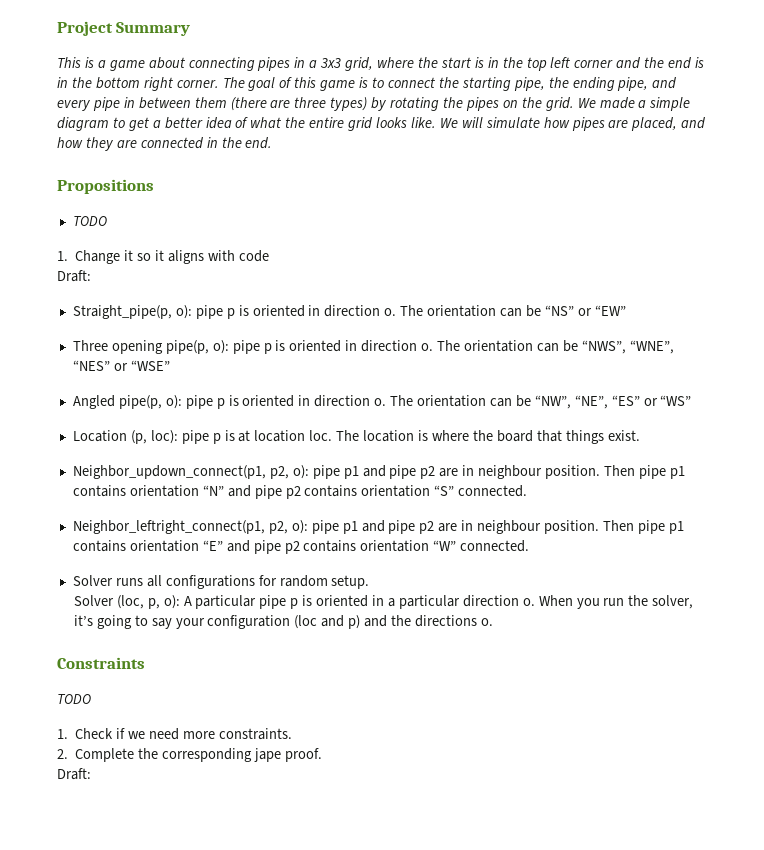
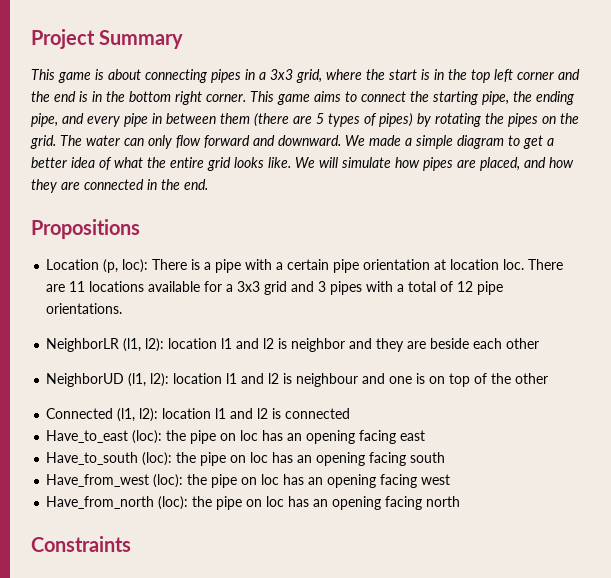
- This is a game about connecting pipes in a 3x3 grid, where the start is in the top left corner and the end is in the bottom right corner.
+ This game is about connecting pipes in a 3x3 grid, where the start is in the top left corner and the end is in the bottom right corner.
- The goal of this game is to connect the starting pipe, the ending pipe, and every pipe in between them (there are three types) by rotating the pipes on the grid.
+ This game aims to connect the starting pipe, the ending pipe, and every pipe in between them (there are 5 types of pipes) by rotating the pipes on the grid.
+ The water can only flow forward and downward.
  Propositions
- TODO
- 1. Change it so it aligns with code
- Draft:
- Straight_pipe(p, o): pipe p is oriented in direction o. The orientation can be “NS” or “EW”
- Three opening pipe(p, o): pipe p is oriented in direction o. The orientation can be “NWS”, “WNE”, “NES” or “WSE”
- Angled pipe(p, o): pipe p is oriented in direction o. The orientation can be “NW”, “NE”, “ES” or “WS”
- Location (p, loc): pipe p is at location loc. The location is where the board that things exist.
- Neighbor_updown_connect(p1, p2, o): pipe p1 and pipe p2 are in neighbour position. Then pipe p1 contains orientation “N” and pipe p2 contains orientation “S” connected.
- Neighbor_leftright_connect(p1, p2, o): pipe p1 and pipe p2 are in neighbour position. Then pipe p1 contains orientation “E” and pipe p2 contains orientation “W” connected.
- Solver runs all configurations for random setup.
- Solver (loc, p, o): A particular pipe p is oriented in a particular direction o. When you run the solver, it’s going to say your configuration (loc and p) and the directions o.
+ Location (p, loc): There is a pipe with a certain pipe orientation at location loc. There are 11 locations available for a 3x3 grid and 3 pipes with a total of 12 pipe orientations.
+ NeighborLR (l1, l2): location l1 and l2 is neighbor and they are beside each other
+ NeighborUD (l1, l2): location l1 and l2 is neighbour and one is on top of the other
+ Connected (l1, l2): location l1 and l2 is connected
+ Have_to_east (loc): the pipe on loc has an opening facing east
+ Have_to_south (loc): the pipe on loc has an opening facing south
+ Have_from_west (loc): the pipe on loc has an opening facing west
+ Have_from_north (loc): the pipe on loc has an opening facing north
  Constraints
- TODO
- 1. Check if we need more constraints.
- 2. Complete the corresponding jape proof.
- Draft:

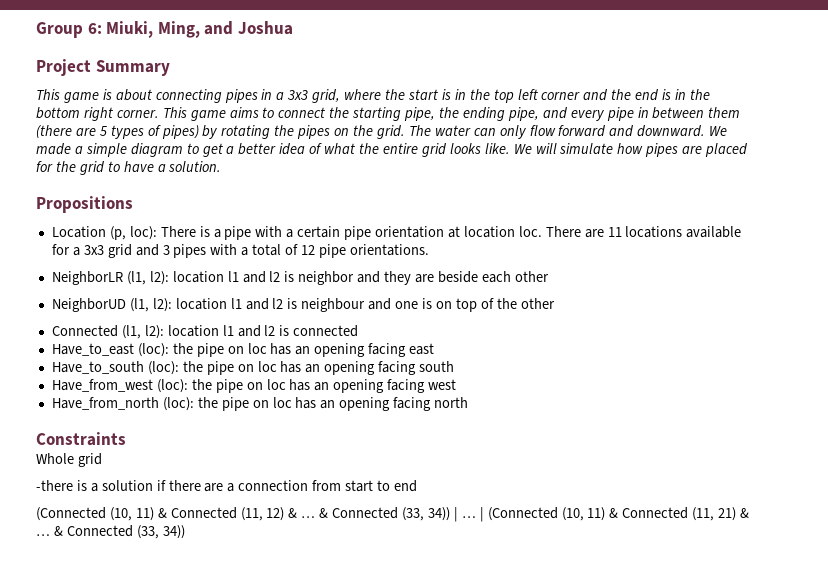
+ Group 6: Miuki, Ming, and Joshua
- We will simulate how pipes are placed, and how they are connected in the end.
+ We will simulate how pipes are placed for the grid to have a solution.
+ Whole grid
+ -there is a solution if there are a connection from start to end
+ (Connected (10, 11) & Connected (11, 12) & … & Connected (33, 34)) | … | (Connected (10, 11) & Connected (11, 21) & … & Connected (33, 34))

